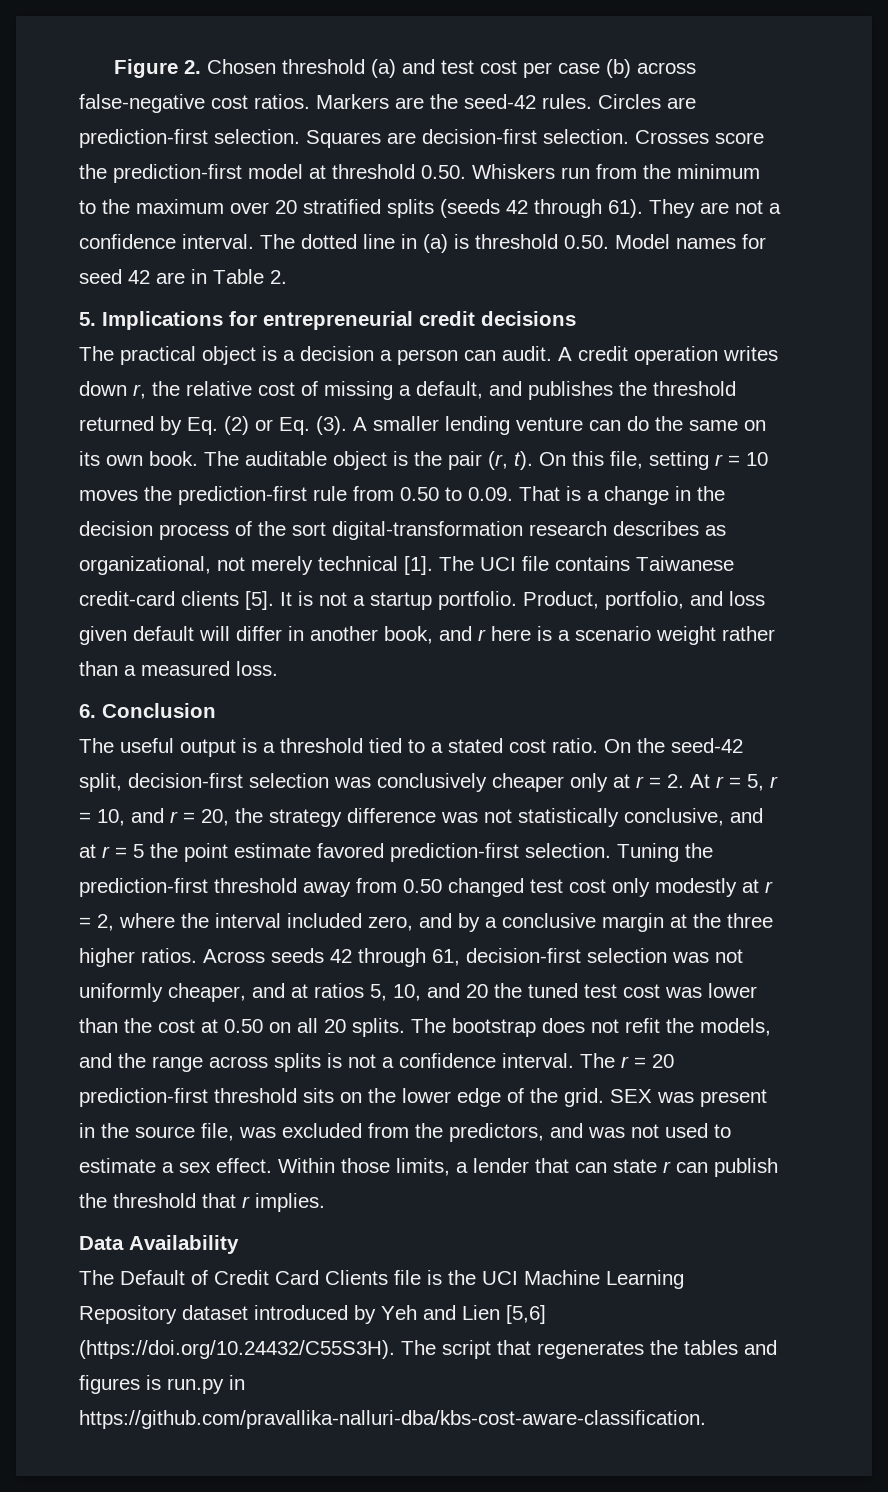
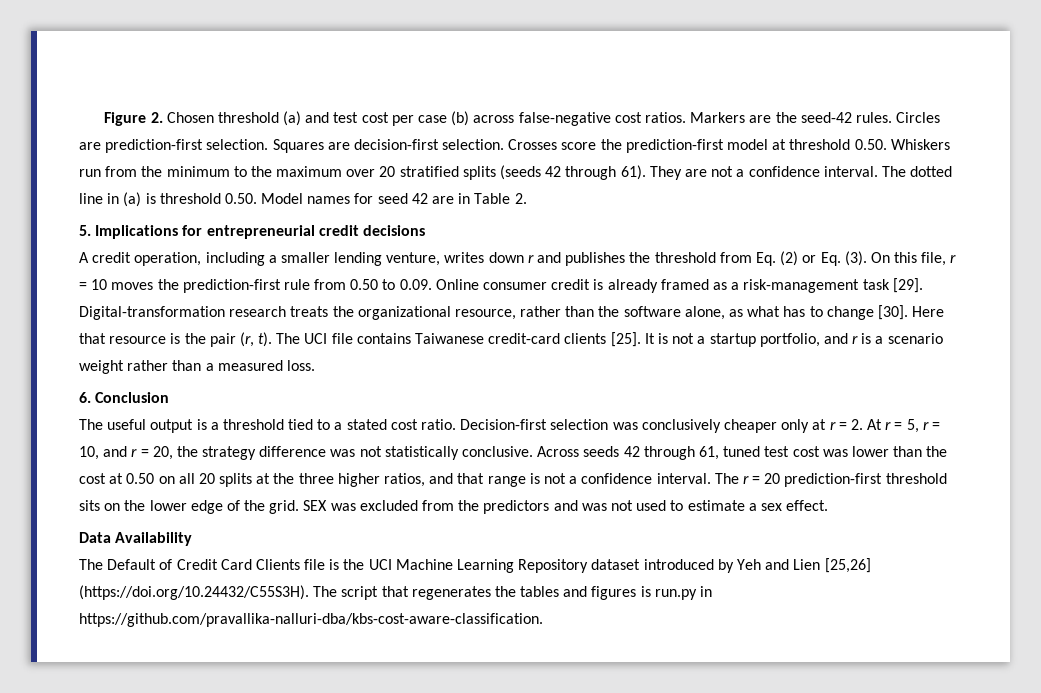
- The practical object is a decision a person can audit. A credit operation writes down r, the relative cost of missing a default, and publishes the threshold returned by Eq. (2) or Eq. (3).
+ A credit operation, including a smaller lending venture, writes down r and publishes the threshold from Eq. (2) or Eq. (3).
- A smaller lending venture can do the same on its own book. The auditable object is the pair (r, t).
- On this file, setting r = 10 moves the prediction-first rule from 0.50 to 0.09. That is a change in the decision process of the sort digital-transformation research describes as organizational, not merely technical [1].
+ On this file, r = 10 moves the prediction-first rule from 0.50 to 0.09. Online consumer credit is already framed as a risk-management task [29]. Digital-transformation research treats the organizational resource, rather than the software alone, as what has to change [30]. Here that resource is the pair (r, t).
- The UCI file contains Taiwanese credit-card clients [5].
+ The UCI file contains Taiwanese credit-card clients [25].
- It is not a startup portfolio. Product, portfolio, and loss given default will differ in another book, and r here is a scenario weight rather than a measured loss.
+ It is not a startup portfolio, and r is a scenario weight rather than a measured loss.
- On the seed-42 split, decision-first selection was conclusively cheaper only at r = 2. At r = 5, r = 10, and r = 20, the strategy difference was not statistically conclusive, and at r = 5 the point estimate favored prediction-first selection. Tuning the prediction-first threshold away from 0.50 changed test cost only modestly at r = 2, where the interval included zero, and by a conclusive margin at the three higher ratios.
+ Decision-first selection was conclusively cheaper only at r = 2. At r = 5, r = 10, and r = 20, the strategy difference was not statistically conclusive.
- Across seeds 42 through 61, decision-first selection was not uniformly cheaper, and at ratios 5, 10, and 20 the tuned test cost was lower than the cost at 0.50 on all 20 splits. The bootstrap does not refit the models, and the range across splits is not a confidence interval.
+ Across seeds 42 through 61, tuned test cost was lower than the cost at 0.50 on all 20 splits at the three higher ratios, and that range is not a confidence interval.
- SEX was present in the source file, was excluded from the predictors, and was not used to estimate a sex effect. Within those limits, a lender that can state r can publish the threshold that r implies.
+ SEX was excluded from the predictors and was not used to estimate a sex effect.
- The Default of Credit Card Clients file is the UCI Machine Learning Repository dataset introduced by Yeh and Lien [5,6] (https://doi.org/10.24432/C55S3H). The script that regenerates the tables and figures is run.py in https://github.com/pravallika-nalluri-dba/kbs-cost-aware-classification.
+ The Default of Credit Card Clients file is the UCI Machine Learning Repository dataset introduced by Yeh and Lien [25,26] (https://doi.org/10.24432/C55S3H). The script that regenerates the tables and figures is run.py in https://github.com/pravallika-nalluri-dba/kbs-cost-aware-classification.

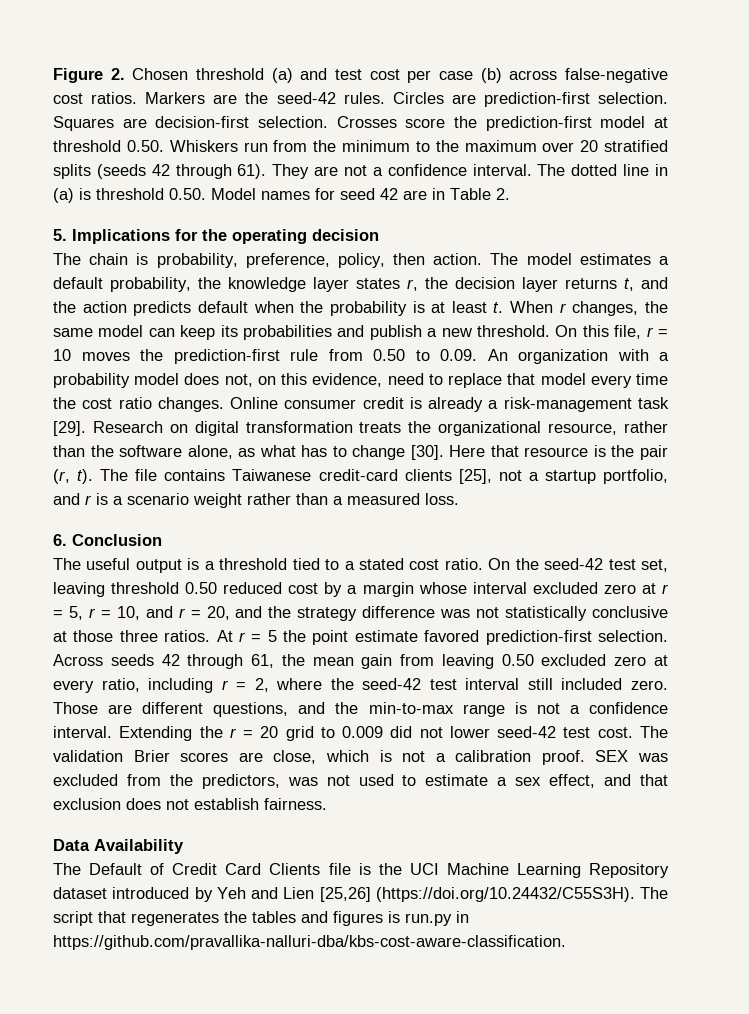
- 5. Implications for entrepreneurial credit decisions
- A credit operation, including a smaller lending venture, writes down r and publishes the threshold from Eq. (2) or Eq. (3).
+ 5. Implications for the operating decision
+ The chain is probability, preference, policy, then action. The model estimates a default probability, the knowledge layer states r, the decision layer returns t, and the action predicts default when the probability is at least t. When r changes, the same model can keep its probabilities and publish a new threshold.
- On this file, r = 10 moves the prediction-first rule from 0.50 to 0.09. Online consumer credit is already framed as a risk-management task [29].
+ On this file, r = 10 moves the prediction-first rule from 0.50 to 0.09. An organization with a probability model does not, on this evidence, need to replace that model every time the cost ratio changes. Online consumer credit is already a risk-management task [29].
- Digital-transformation research treats the organizational resource, rather than the software alone, as what has to change [30].
+ Research on digital transformation treats the organizational resource, rather than the software alone, as what has to change [30].
- The UCI file contains Taiwanese credit-card clients [25]. It is not a startup portfolio, and r is a scenario weight rather than a measured loss.
+ The file contains Taiwanese credit-card clients [25], not a startup portfolio, and r is a scenario weight rather than a measured loss.
- Decision-first selection was conclusively cheaper only at r = 2. At r = 5, r = 10, and r = 20, the strategy difference was not statistically conclusive.
+ On the seed-42 test set, leaving threshold 0.50 reduced cost by a margin whose interval excluded zero at r = 5, r = 10, and r = 20, and the strategy difference was not statistically conclusive at those three ratios. At r = 5 the point estimate favored prediction-first selection.
- Across seeds 42 through 61, tuned test cost was lower than the cost at 0.50 on all 20 splits at the three higher ratios, and that range is not a confidence interval.
+ Across seeds 42 through 61, the mean gain from leaving 0.50 excluded zero at every ratio, including r = 2, where the seed-42 test interval still included zero. Those are different questions, and the min-to-max range is not a confidence interval.
- The r = 20 prediction-first threshold sits on the lower edge of the grid.
+ Extending the r = 20 grid to 0.009 did not lower seed-42 test cost. The validation Brier scores are close, which is not a calibration proof.
- SEX was excluded from the predictors and was not used to estimate a sex effect.
+ SEX was excluded from the predictors, was not used to estimate a sex effect, and that exclusion does not establish fairness.

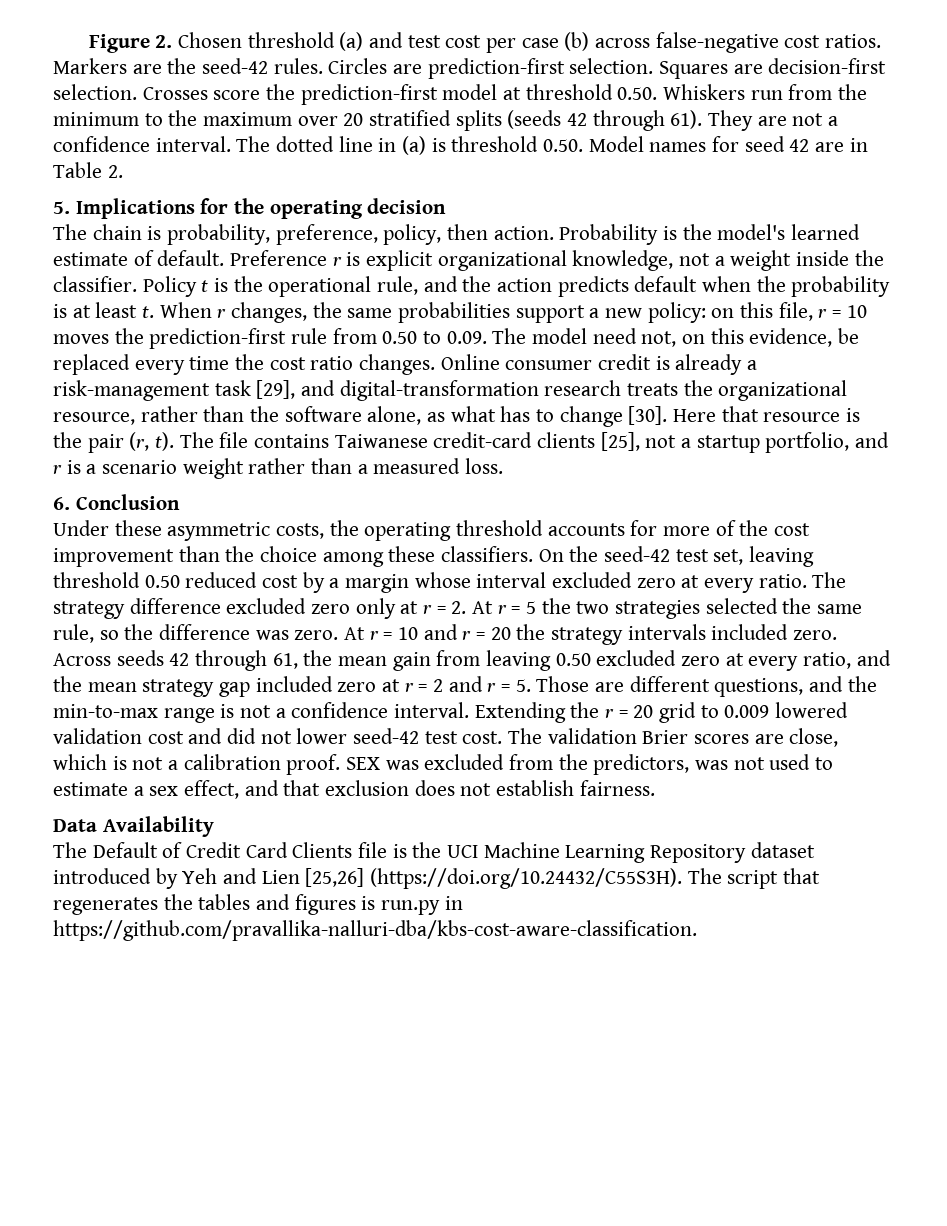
- The model estimates a default probability, the knowledge layer states r, the decision layer returns t, and the action predicts default when the probability is at least t.
+ Probability is the model's learned estimate of default. Preference r is explicit organizational knowledge, not a weight inside the classifier. Policy t is the operational rule, and the action predicts default when the probability is at least t.
- When r changes, the same model can keep its probabilities and publish a new threshold. On this file, r = 10 moves the prediction-first rule from 0.50 to 0.09. An organization with a probability model does not, on this evidence, need to replace that model every time the cost ratio changes.
+ When r changes, the same probabilities support a new policy: on this file, r = 10 moves the prediction-first rule from 0.50 to 0.09. The model need not, on this evidence, be replaced every time the cost ratio changes.
- Online consumer credit is already a risk-management task [29]. Research on digital transformation treats the organizational resource, rather than the software alone, as what has to change [30].
+ Online consumer credit is already a risk-management task [29], and digital-transformation research treats the organizational resource, rather than the software alone, as what has to change [30].
- The useful output is a threshold tied to a stated cost ratio.
+ Under these asymmetric costs, the operating threshold accounts for more of the cost improvement than the choice among these classifiers.
- On the seed-42 test set, leaving threshold 0.50 reduced cost by a margin whose interval excluded zero at r = 5, r = 10, and r = 20, and the strategy difference was not statistically conclusive at those three ratios. At r = 5 the point estimate favored prediction-first selection.
+ On the seed-42 test set, leaving threshold 0.50 reduced cost by a margin whose interval excluded zero at every ratio. The strategy difference excluded zero only at r = 2. At r = 5 the two strategies selected the same rule, so the difference was zero. At r = 10 and r = 20 the strategy intervals included zero.
- Across seeds 42 through 61, the mean gain from leaving 0.50 excluded zero at every ratio, including r = 2, where the seed-42 test interval still included zero. Those are different questions, and the min-to-max range is not a confidence interval.
+ Across seeds 42 through 61, the mean gain from leaving 0.50 excluded zero at every ratio, and the mean strategy gap included zero at r = 2 and r = 5. Those are different questions, and the min-to-max range is not a confidence interval.
- Extending the r = 20 grid to 0.009 did not lower seed-42 test cost.
+ Extending the r = 20 grid to 0.009 lowered validation cost and did not lower seed-42 test cost.

